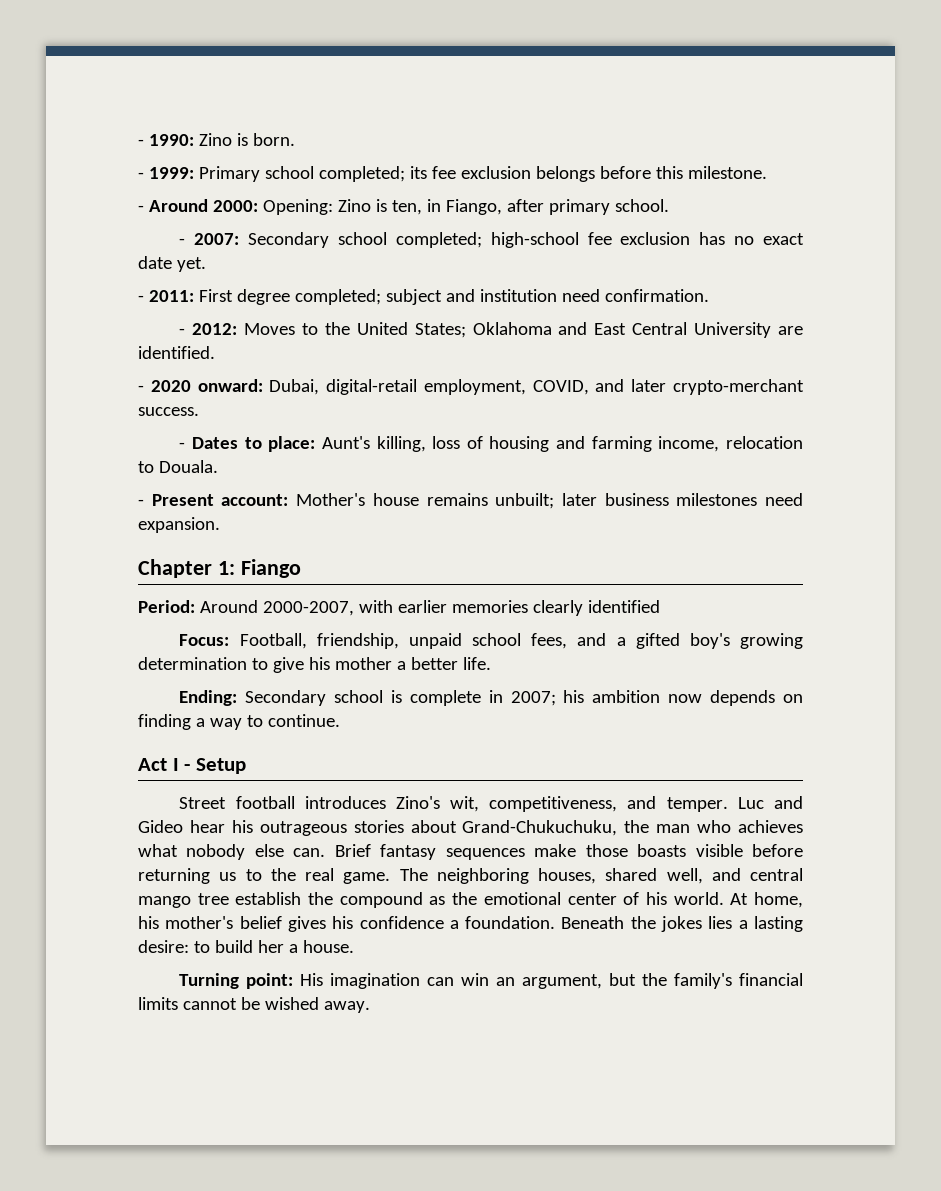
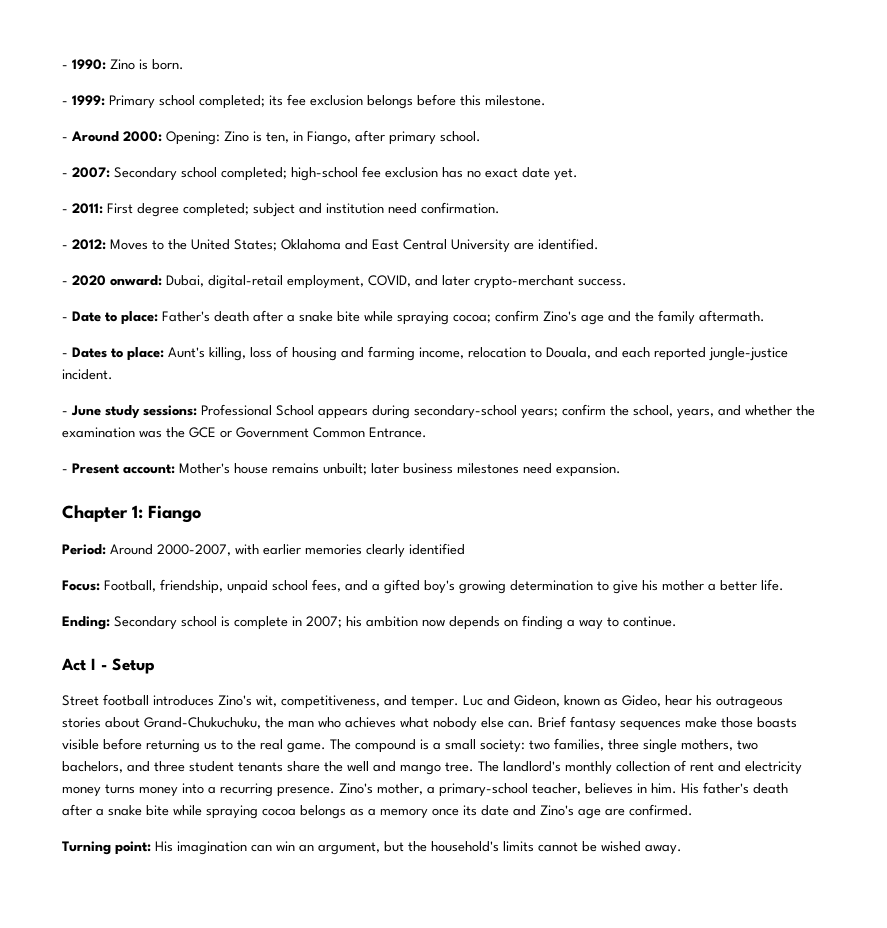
+ - Date to place: Father's death after a snake bite while spraying cocoa; confirm Zino's age and the family aftermath.
- - Dates to place: Aunt's killing, loss of housing and farming income, relocation to Douala.
+ - Dates to place: Aunt's killing, loss of housing and farming income, relocation to Douala, and each reported jungle-justice incident.
+ - June study sessions: Professional School appears during secondary-school years; confirm the school, years, and whether the examination was the GCE or Government Common Entrance.
- Luc and Gideo hear his outrageous stories about Grand-Chukuchuku, the man who achieves what nobody else can.
+ Luc and Gideon, known as Gideo, hear his outrageous stories about Grand-Chukuchuku, the man who achieves what nobody else can.
- The neighboring houses, shared well, and central mango tree establish the compound as the emotional center of his world. At home, his mother's belief gives his confidence a foundation. Beneath the jokes lies a lasting desire: to build her a house.
+ The compound is a small society: two families, three single mothers, two bachelors, and three student tenants share the well and mango tree. The landlord's monthly collection of rent and electricity money turns money into a recurring presence. Zino's mother, a primary-school teacher, believes in him. His father's death after a snake bite while spraying cocoa belongs as a memory once its date and Zino's age are confirmed.
- Turning point: His imagination can win an argument, but the family's financial limits cannot be wished away.
+ Turning point: His imagination can win an argument, but the household's limits cannot be wished away.

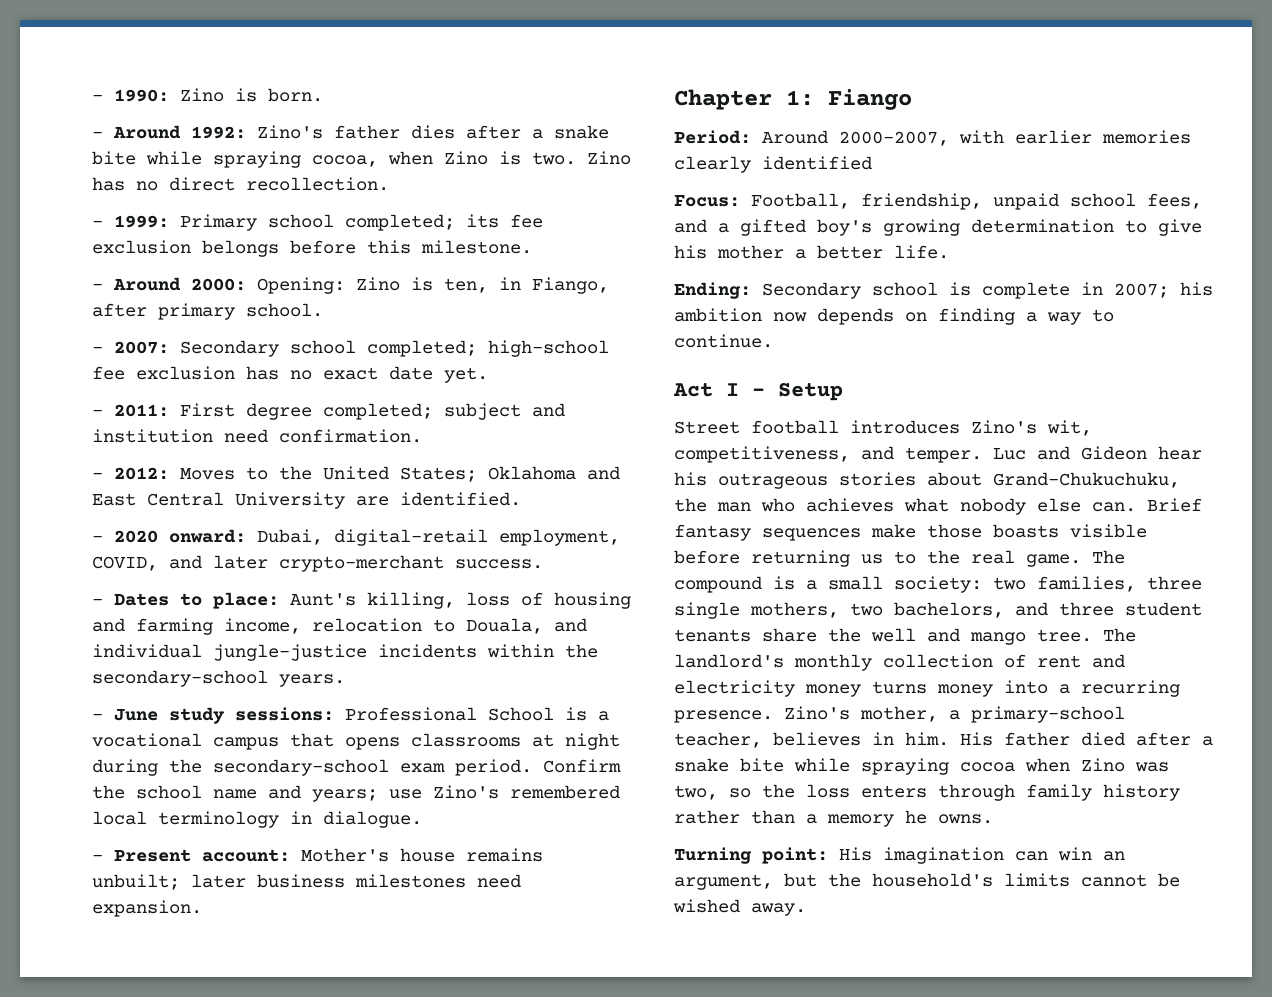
+ - Around 1992: Zino's father dies after a snake bite while spraying cocoa, when Zino is two. Zino has no direct recollection.
- - Date to place: Father's death after a snake bite while spraying cocoa; confirm Zino's age and the family aftermath.
- - Dates to place: Aunt's killing, loss of housing and farming income, relocation to Douala, and each reported jungle-justice incident.
+ - Dates to place: Aunt's killing, loss of housing and farming income, relocation to Douala, and individual jungle-justice incidents within the secondary-school years.
- - June study sessions: Professional School appears during secondary-school years; confirm the school, years, and whether the examination was the GCE or Government Common Entrance.
+ - June study sessions: Professional School is a vocational campus that opens classrooms at night during the secondary-school exam period. Confirm the school name and years; use Zino's remembered local terminology in dialogue.
- Luc and Gideon, known as Gideo, hear his outrageous stories about Grand-Chukuchuku, the man who achieves what nobody else can.
+ Luc and Gideon hear his outrageous stories about Grand-Chukuchuku, the man who achieves what nobody else can.
- His father's death after a snake bite while spraying cocoa belongs as a memory once its date and Zino's age are confirmed.
+ His father died after a snake bite while spraying cocoa when Zino was two, so the loss enters through family history rather than a memory he owns.

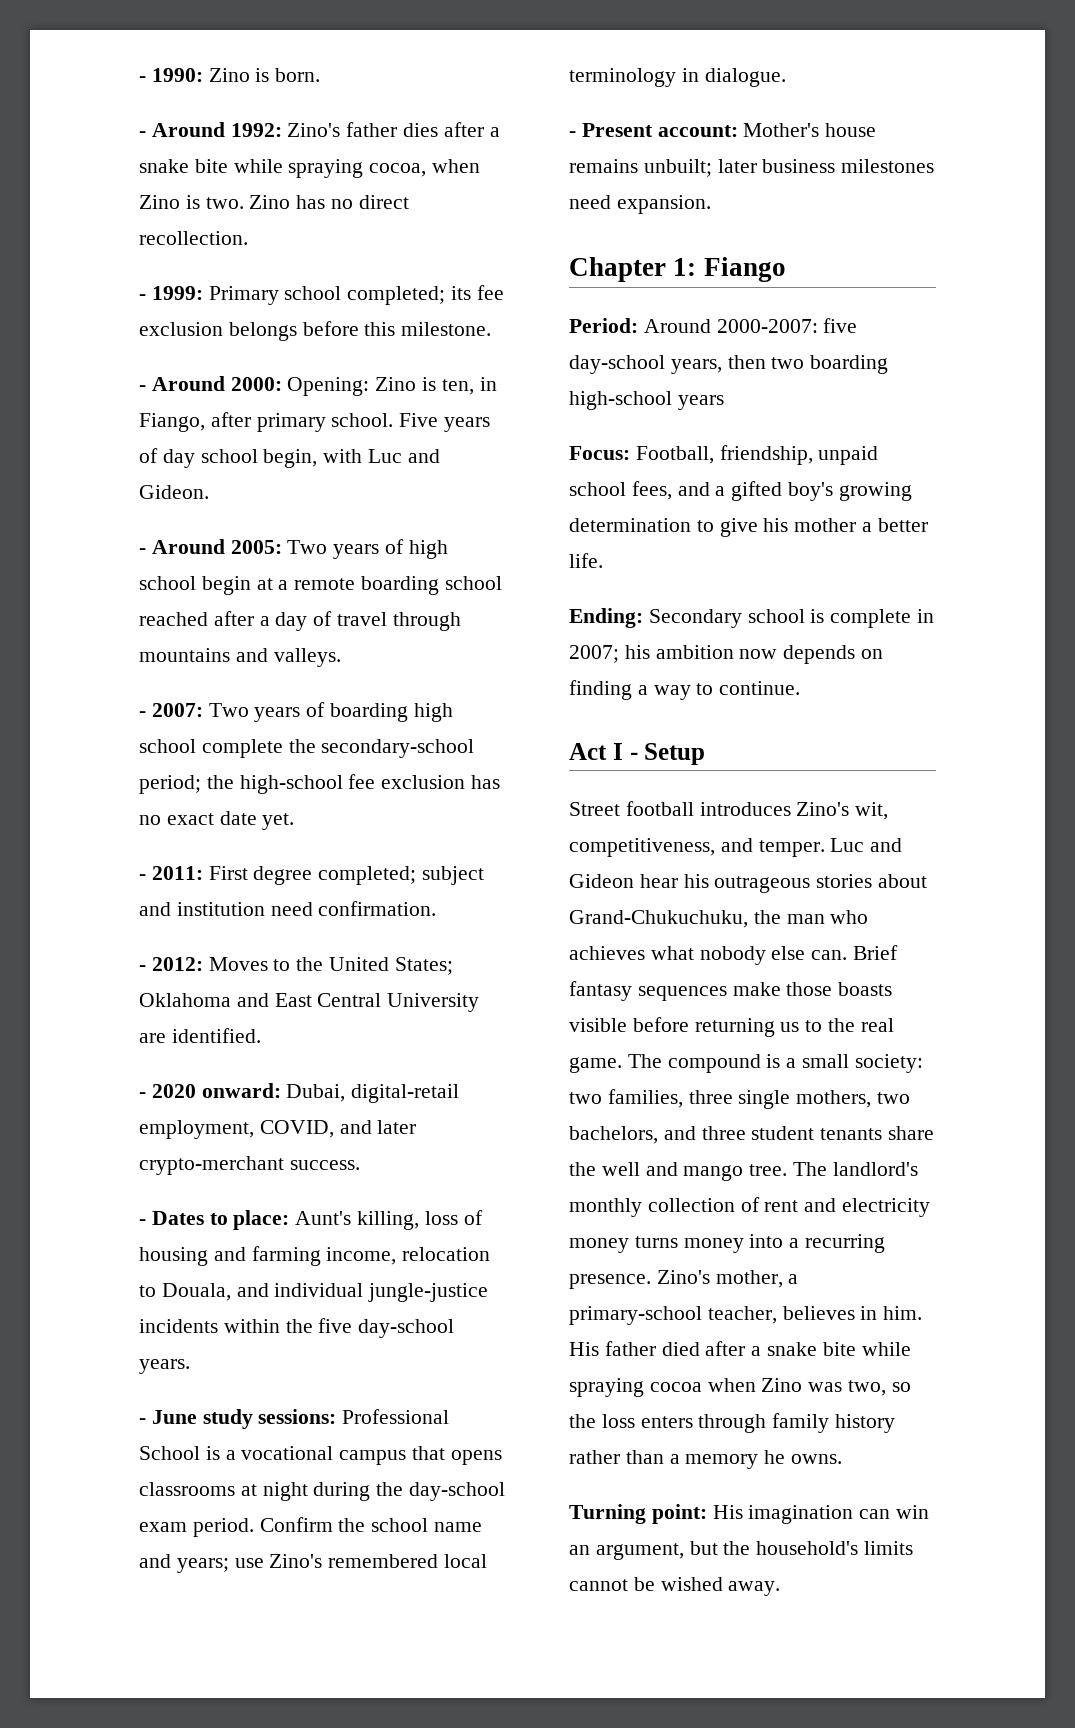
- - Around 2000: Opening: Zino is ten, in Fiango, after primary school.
- - 2007: Secondary school completed; high-school fee exclusion has no exact date yet.
+ - Around 2000: Opening: Zino is ten, in Fiango, after primary school. Five years of day school begin, with Luc and Gideon.
+ - Around 2005: Two years of high school begin at a remote boarding school reached after a day of travel through mountains and valleys.
+ - 2007: Two years of boarding high school complete the secondary-school period; the high-school fee exclusion has no exact date yet.
- - Dates to place: Aunt's killing, loss of housing and farming income, relocation to Douala, and individual jungle-justice incidents within the secondary-school years.
+ - Dates to place: Aunt's killing, loss of housing and farming income, relocation to Douala, and individual jungle-justice incidents within the five day-school years.
- - June study sessions: Professional School is a vocational campus that opens classrooms at night during the secondary-school exam period.
+ - June study sessions: Professional School is a vocational campus that opens classrooms at night during the day-school exam period.
- Period: Around 2000-2007, with earlier memories clearly identified
+ Period: Around 2000-2007: five day-school years, then two boarding high-school years

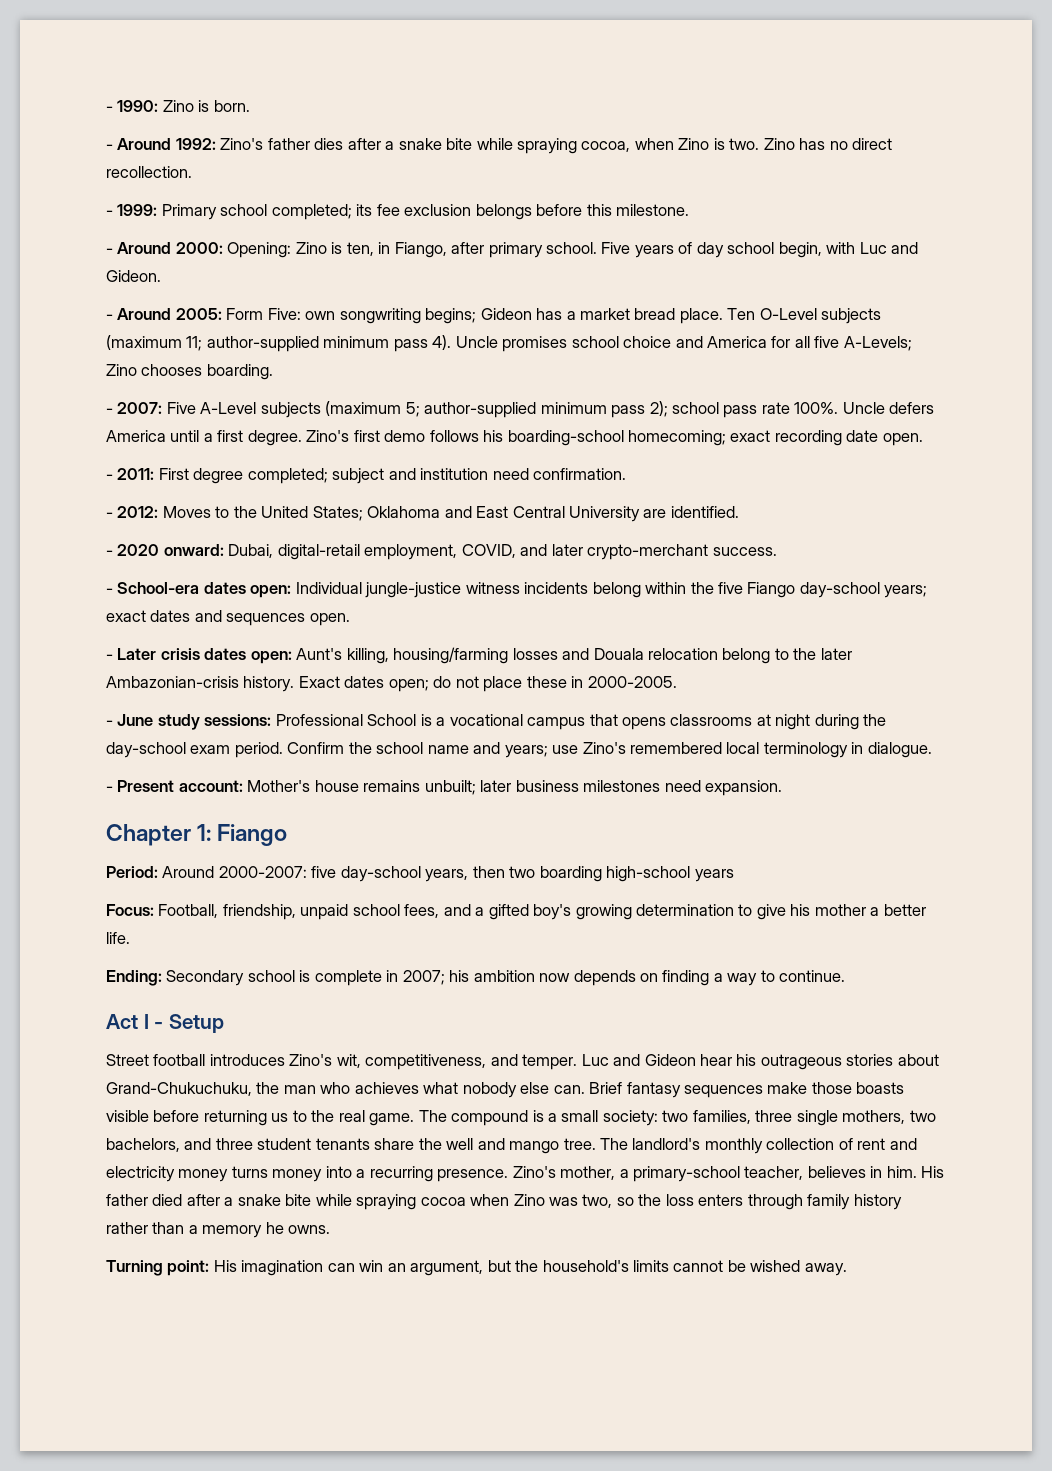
- - Around 2005: Two years of high school begin at a remote boarding school reached after a day of travel through mountains and valleys.
- - 2007: Two years of boarding high school complete the secondary-school period; the high-school fee exclusion has no exact date yet.
+ - Around 2005: Form Five: own songwriting begins; Gideon has a market bread place. Ten O-Level subjects (maximum 11; author-supplied minimum pass 4). Uncle promises school choice and America for all five A-Levels; Zino chooses boarding.
+ - 2007: Five A-Level subjects (maximum 5; author-supplied minimum pass 2); school pass rate 100%. Uncle defers America until a first degree. Zino's first demo follows his boarding-school homecoming; exact recording date open.
- - Dates to place: Aunt's killing, loss of housing and farming income, relocation to Douala, and individual jungle-justice incidents within the five day-school years.
+ - School-era dates open: Individual jungle-justice witness incidents belong within the five Fiango day-school years; exact dates and sequences open.
+ - Later crisis dates open: Aunt's killing, housing/farming losses and Douala relocation belong to the later Ambazonian-crisis history. Exact dates open; do not place these in 2000-2005.

